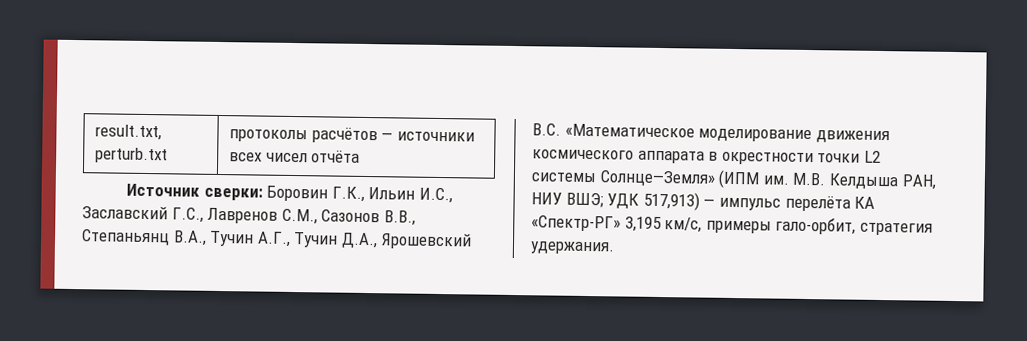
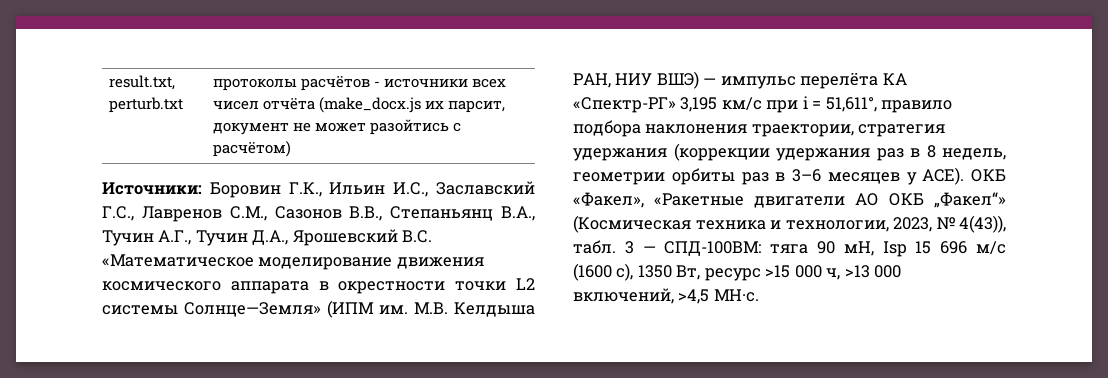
- result.txt, perturb.txt | протоколы расчётов — источники всех чисел отчёта
- Источник сверки: Боровин Г.К., Ильин И.С., Заславский Г.С., Лавренов С.М., Сазонов В.В., Степаньянц В.А., Тучин А.Г., Тучин Д.А., Ярошевский В.С. «Математическое моделирование движения космического аппарата в окрестности точки L2 системы Солнце—Земля» (ИПМ им. М.В. Келдыша РАН, НИУ ВШЭ; УДК 517,913) — импульс перелёта КА «Спектр-РГ» 3,195 км/с, примеры гало-орбит, стратегия удержания.
+ result.txt, perturb.txt | протоколы расчётов - источники всех чисел отчёта (make_docx.js их парсит, документ не может разойтись с расчётом)
+ Источники: Боровин Г.К., Ильин И.С., Заславский Г.С., Лавренов С.М., Сазонов В.В., Степаньянц В.А., Тучин А.Г., Тучин Д.А., Ярошевский В.С. «Математическое моделирование движения космического аппарата в окрестности точки L2 системы Солнце—Земля» (ИПМ им. М.В. Келдыша РАН, НИУ ВШЭ) — импульс перелёта КА «Спектр-РГ» 3,195 км/с при i = 51,611°, правило подбора наклонения траектории, стратегия удержания (коррекции удержания раз в 8 недель, геометрии орбиты раз в 3–6 месяцев у ACE). ОКБ «Факел», «Ракетные двигатели АО ОКБ „Факел“» (Космическая техника и технологии, 2023, № 4(43)), табл. 3 — СПД-100ВМ: тяга 90 мН, Isp 15 696 м/с (1600 с), 1350 Вт, ресурс >15 000 ч, >13 000 включений, >4,5 МН·с.

